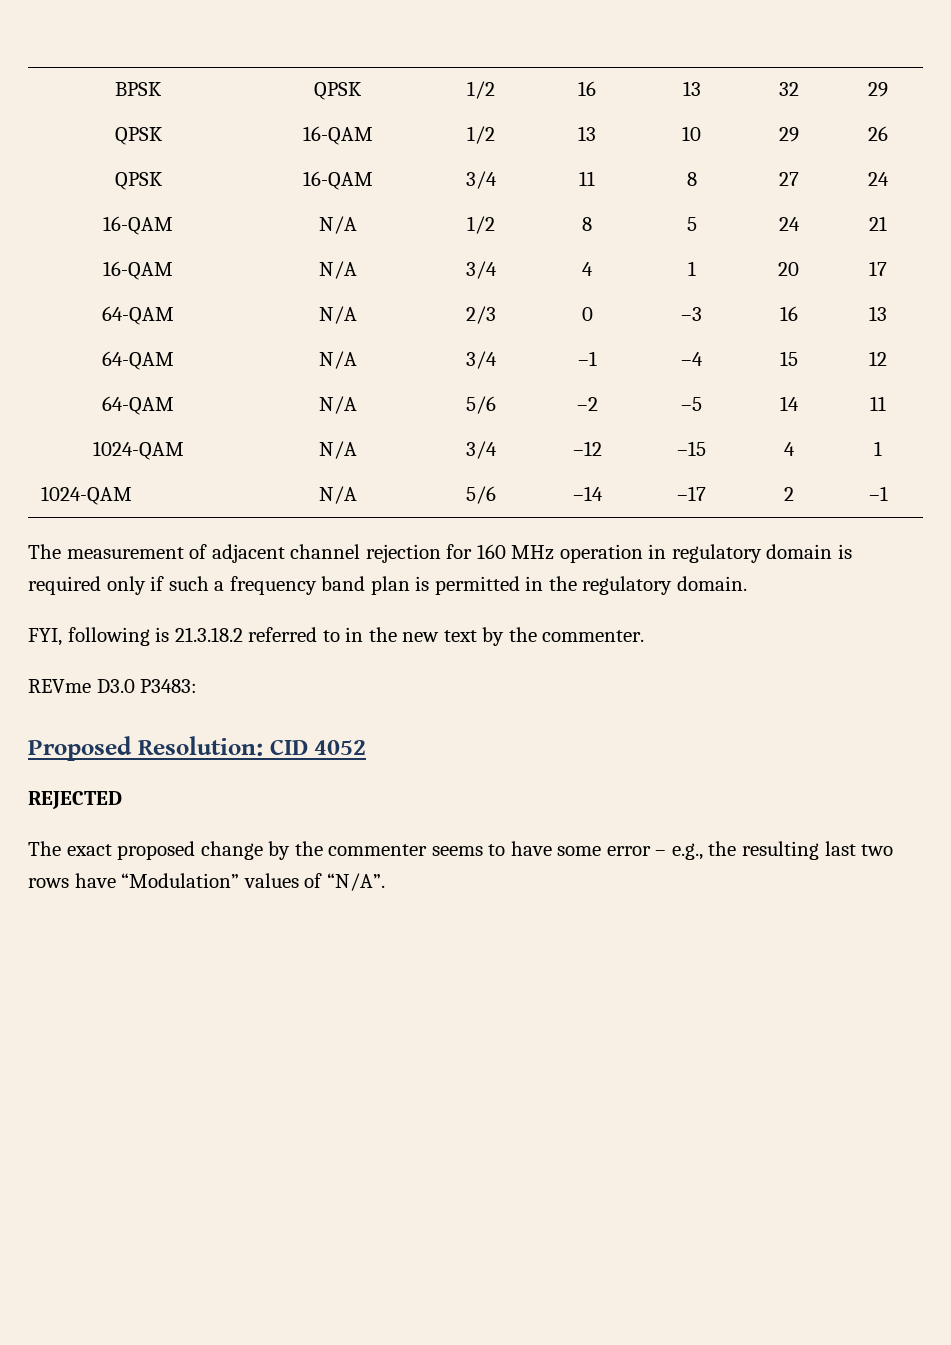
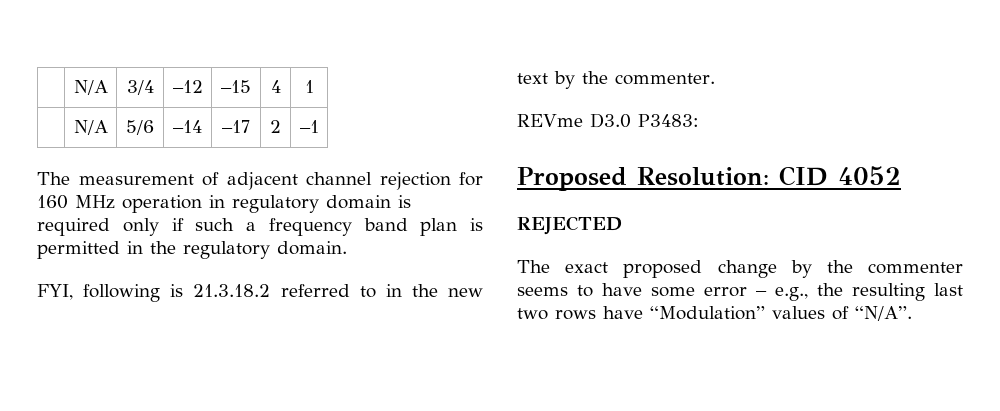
- BPSK | QPSK | 1/2 | 16 | 13 | 32 | 29
- QPSK | 16-QAM | 1/2 | 13 | 10 | 29 | 26
- QPSK | 16-QAM | 3/4 | 11 | 8 | 27 | 24
- 16-QAM | N/A | 1/2 | 8 | 5 | 24 | 21
- 16-QAM | N/A | 3/4 | 4 | 1 | 20 | 17
- 64-QAM | N/A | 2/3 | 0 | –3 | 16 | 13
- 64-QAM | N/A | 3/4 | –1 | –4 | 15 | 12
- 64-QAM | N/A | 5/6 | –2 | –5 | 14 | 11
- 1024-QAM | N/A | 3/4 | –12 | –15 | 4 | 1
+ | N/A | 3/4 | –12 | –15 | 4 | 1
- 1024-QAM | N/A | 5/6 | –14 | –17 | 2 | –1
+ | N/A | 5/6 | –14 | –17 | 2 | –1

